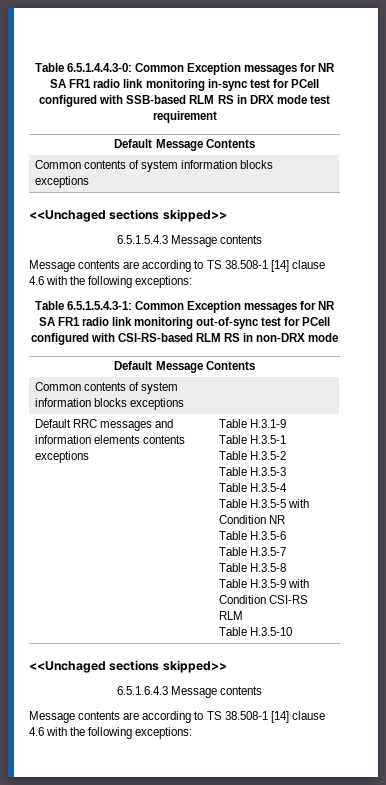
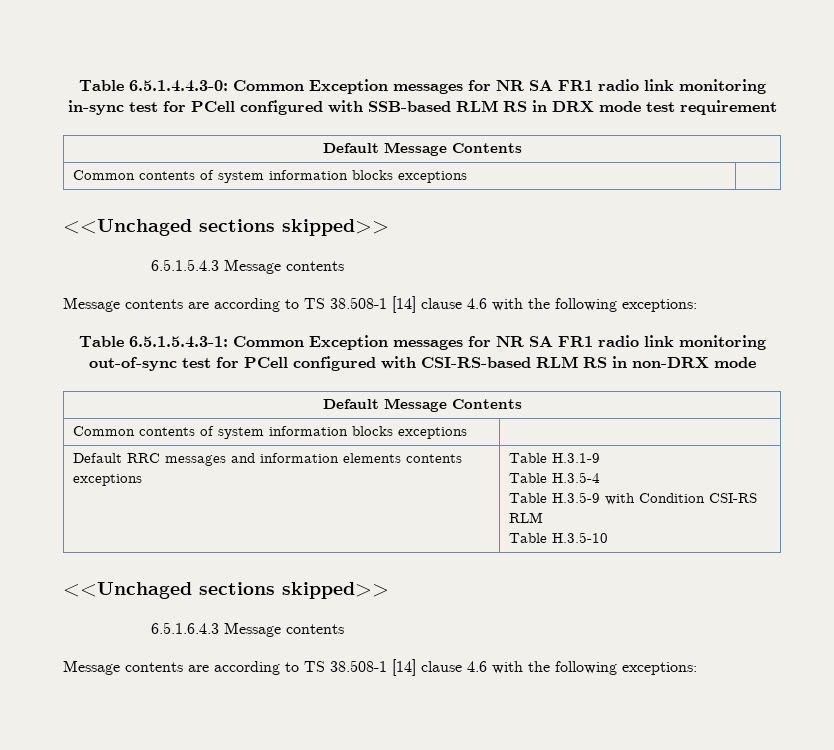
  Default RRC messages and information elements contents exceptions | Table H.3.1-9
- Table H.3.5-1
- Table H.3.5-2
- Table H.3.5-3
  Table H.3.5-4
- Table H.3.5-5 with Condition NR
- Table H.3.5-6
- Table H.3.5-7
- Table H.3.5-8

